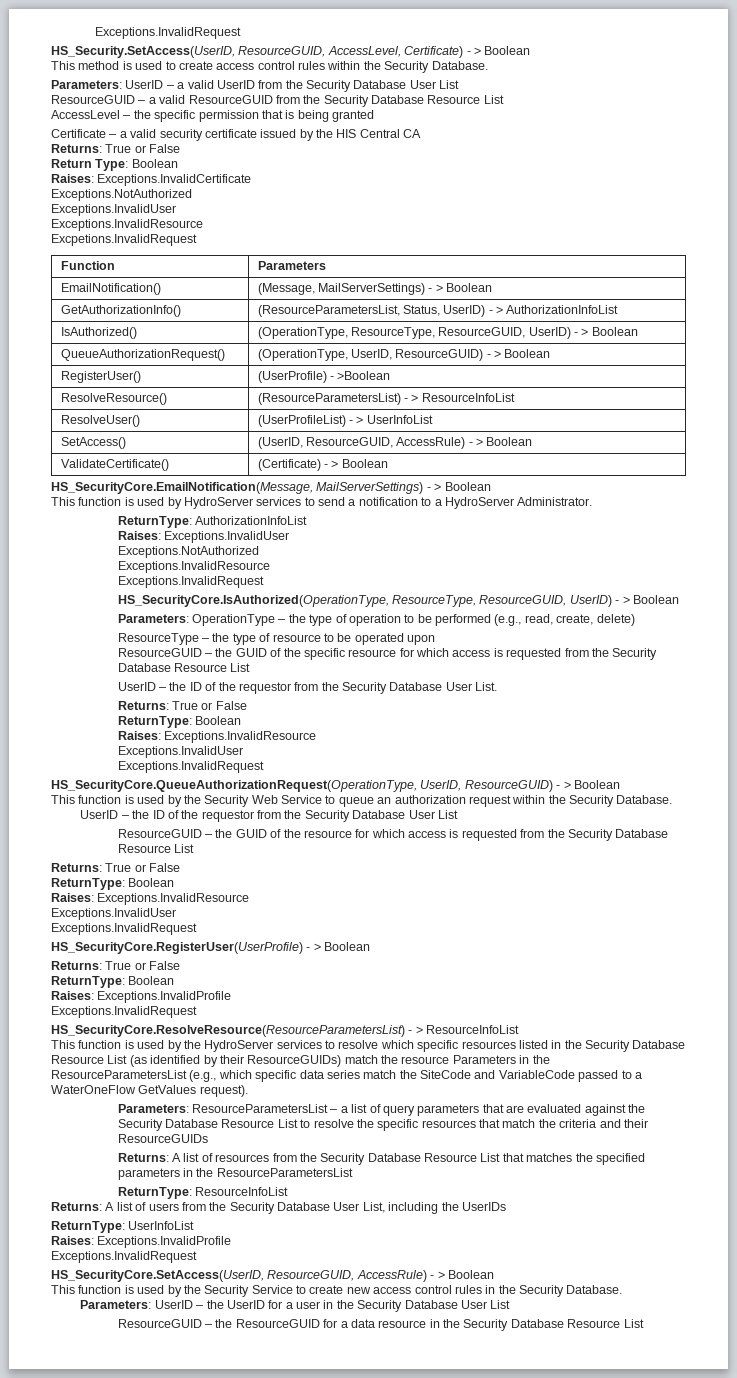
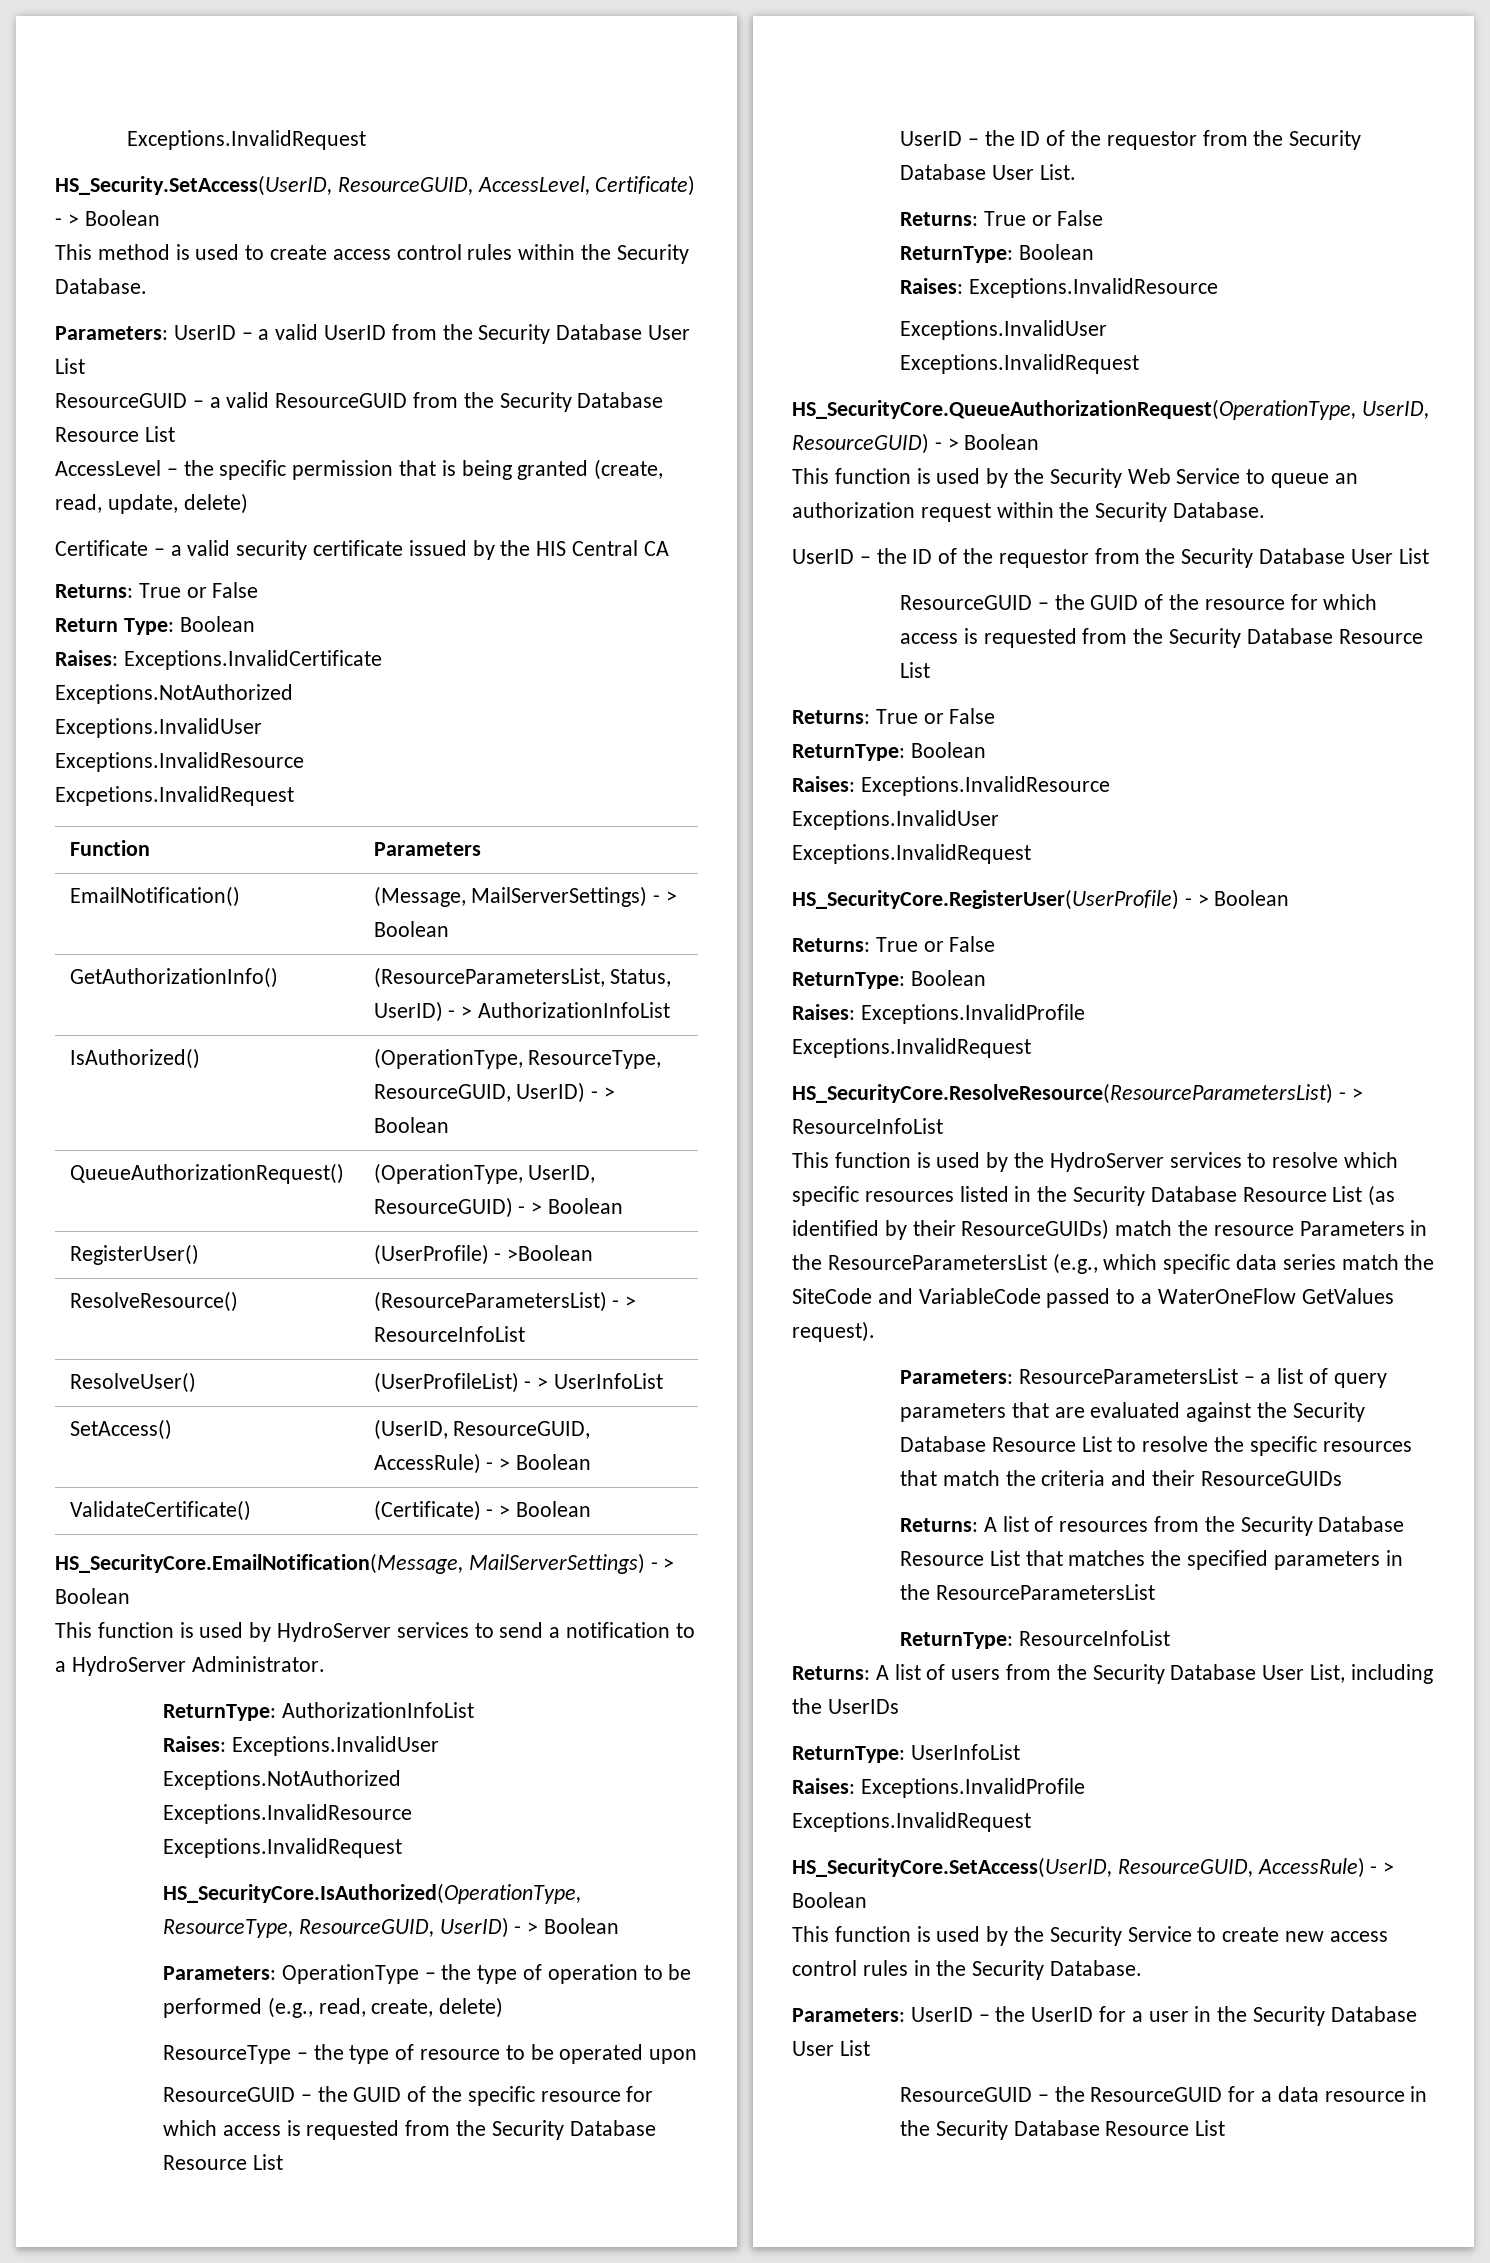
- AccessLevel – the specific permission that is being granted
+ AccessLevel – the specific permission that is being granted (create, read, update, delete)

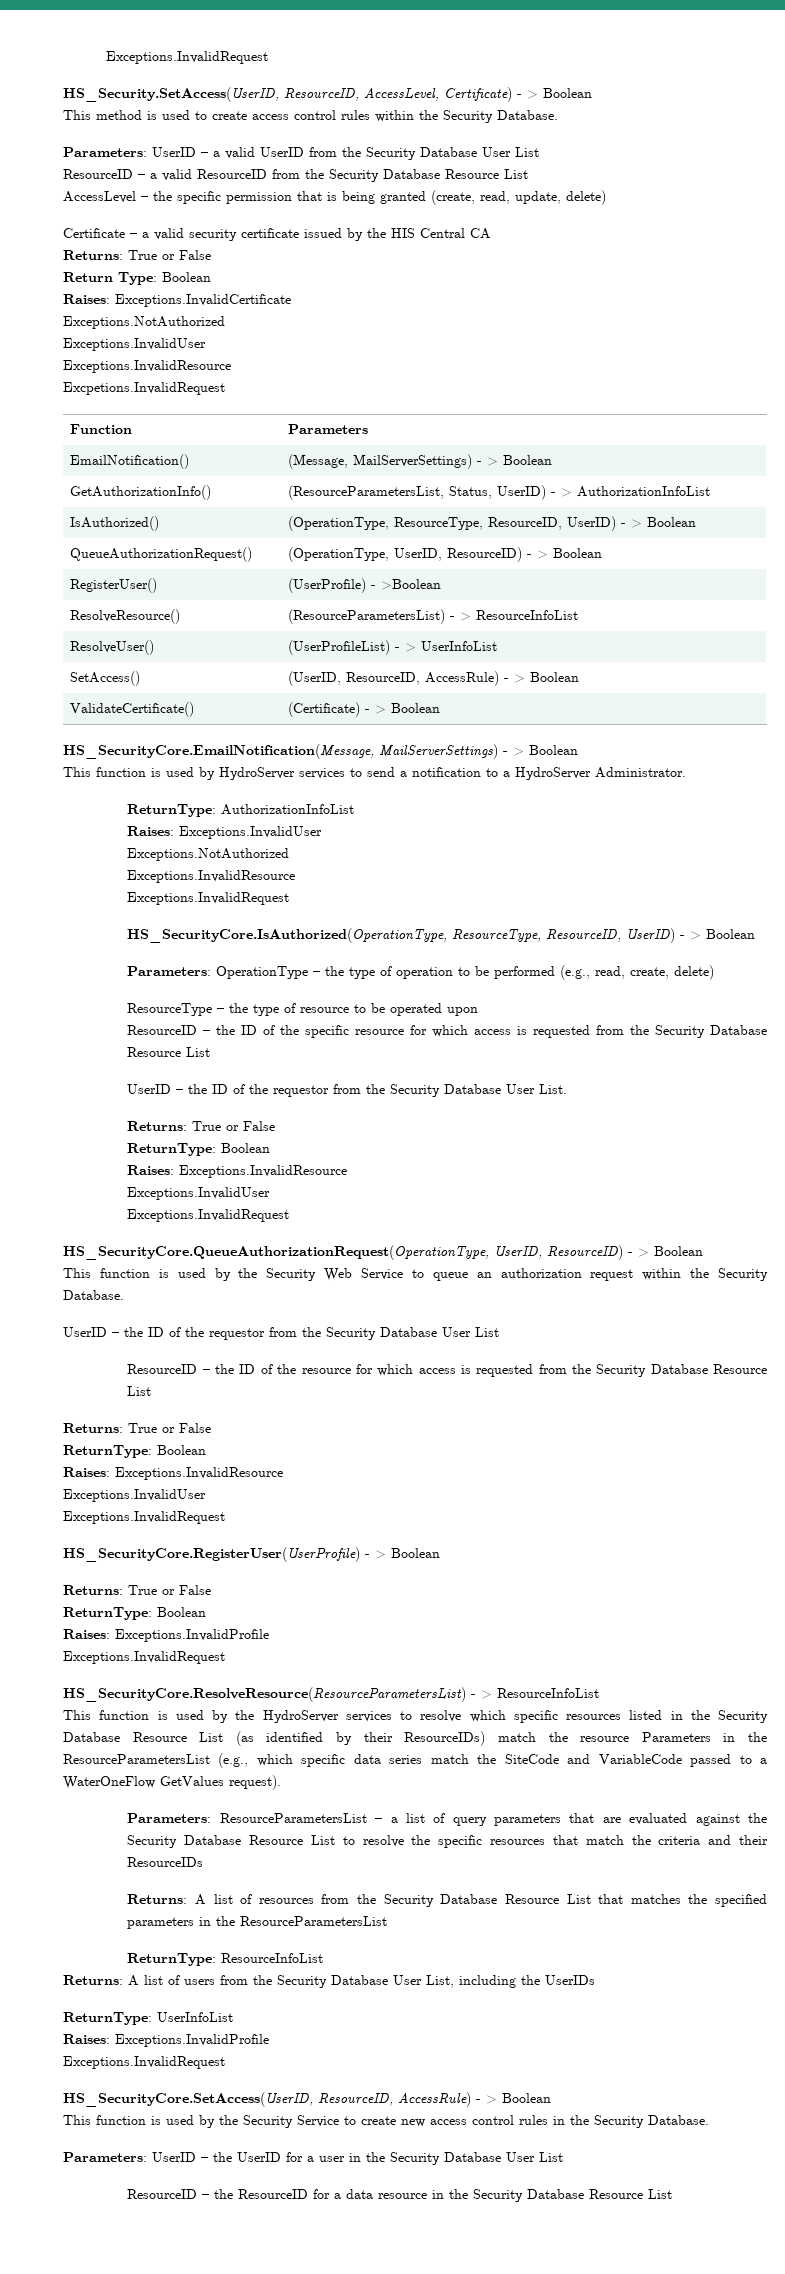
- HS_Security.SetAccess(UserID, ResourceGUID, AccessLevel, Certificate) - > Boolean
+ HS_Security.SetAccess(UserID, ResourceID, AccessLevel, Certificate) - > Boolean
- ResourceGUID – a valid ResourceGUID from the Security Database Resource List
+ ResourceID – a valid ResourceID from the Security Database Resource List
- IsAuthorized() | (OperationType, ResourceType, ResourceGUID, UserID) - > Boolean
+ IsAuthorized() | (OperationType, ResourceType, ResourceID, UserID) - > Boolean
- QueueAuthorizationRequest() | (OperationType, UserID, ResourceGUID) - > Boolean
+ QueueAuthorizationRequest() | (OperationType, UserID, ResourceID) - > Boolean
- SetAccess() | (UserID, ResourceGUID, AccessRule) - > Boolean
+ SetAccess() | (UserID, ResourceID, AccessRule) - > Boolean
- HS_SecurityCore.IsAuthorized(OperationType, ResourceType, ResourceGUID, UserID) - > Boolean
+ HS_SecurityCore.IsAuthorized(OperationType, ResourceType, ResourceID, UserID) - > Boolean
- ResourceGUID – the GUID of the specific resource for which access is requested from the Security Database Resource List
+ ResourceID – the ID of the specific resource for which access is requested from the Security Database Resource List
- HS_SecurityCore.QueueAuthorizationRequest(OperationType, UserID, ResourceGUID) - > Boolean
+ HS_SecurityCore.QueueAuthorizationRequest(OperationType, UserID, ResourceID) - > Boolean
- ResourceGUID – the GUID of the resource for which access is requested from the Security Database Resource List
+ ResourceID – the ID of the resource for which access is requested from the Security Database Resource List
- This function is used by the HydroServer services to resolve which specific resources listed in the Security Database Resource List (as identified by their ResourceGUIDs) match the resource Parameters in the ResourceParametersList (e.g., which specific data series match the SiteCode and VariableCode passed to a WaterOneFlow GetValues request).
+ This function is used by the HydroServer services to resolve which specific resources listed in the Security Database Resource List (as identified by their ResourceIDs) match the resource Parameters in the ResourceParametersList (e.g., which specific data series match the SiteCode and VariableCode passed to a WaterOneFlow GetValues request).
- Parameters: ResourceParametersList – a list of query parameters that are evaluated against the Security Database Resource List to resolve the specific resources that match the criteria and their ResourceGUIDs
+ Parameters: ResourceParametersList – a list of query parameters that are evaluated against the Security Database Resource List to resolve the specific resources that match the criteria and their ResourceIDs
- HS_SecurityCore.SetAccess(UserID, ResourceGUID, AccessRule) - > Boolean
+ HS_SecurityCore.SetAccess(UserID, ResourceID, AccessRule) - > Boolean
- ResourceGUID – the ResourceGUID for a data resource in the Security Database Resource List
+ ResourceID – the ResourceID for a data resource in the Security Database Resource List

